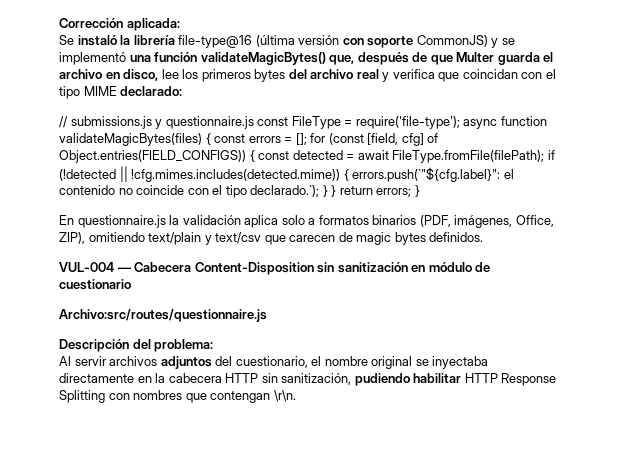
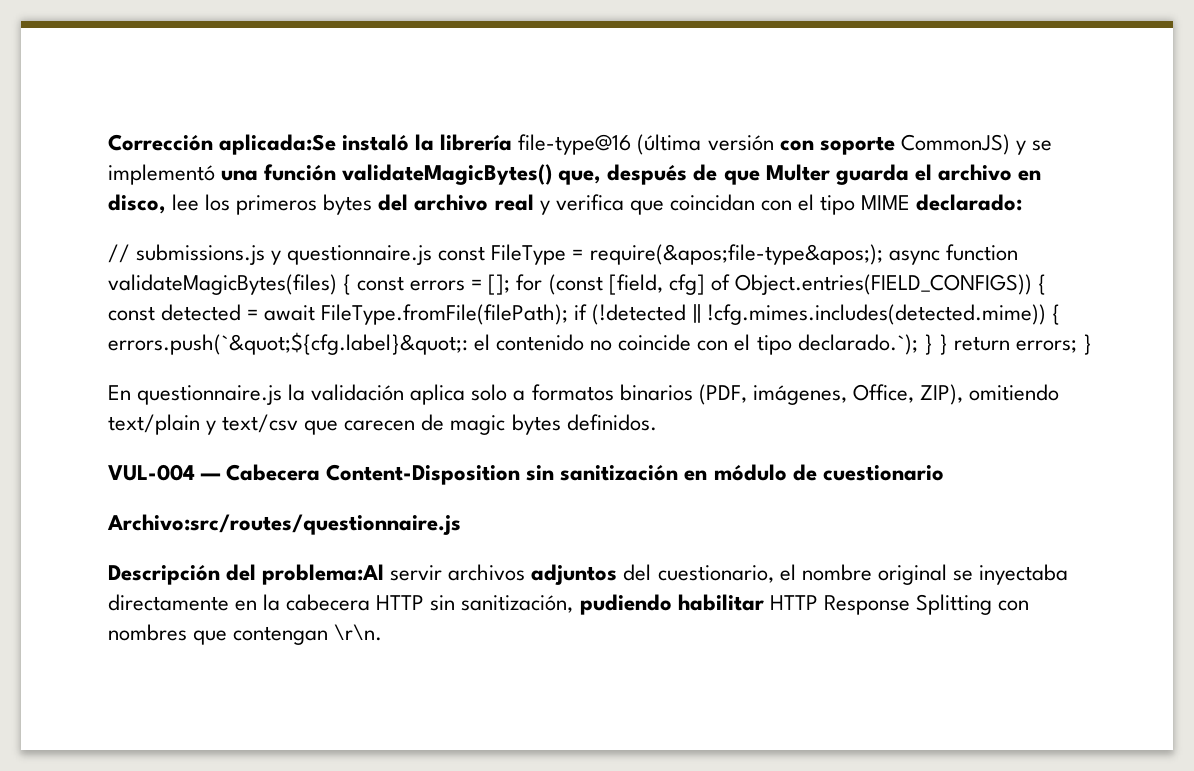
- Corrección aplicada:
- Se instaló la librería file-type@16 (última versión con soporte CommonJS) y se implementó una función validateMagicBytes() que, después de que Multer guarda el archivo en disco, lee los primeros bytes del archivo real y verifica que coincidan con el tipo MIME declarado:
+ Corrección aplicada:Se instaló la librería file-type@16 (última versión con soporte CommonJS) y se implementó una función validateMagicBytes() que, después de que Multer guarda el archivo en disco, lee los primeros bytes del archivo real y verifica que coincidan con el tipo MIME declarado:
- // submissions.js y questionnaire.js const FileType = require('file-type'); async function validateMagicBytes(files) { const errors = []; for (const [field, cfg] of Object.entries(FIELD_CONFIGS)) { const detected = await FileType.fromFile(filePath); if (!detected || !cfg.mimes.includes(detected.mime)) { errors.push(`"${cfg.label}": el contenido no coincide con el tipo declarado.`); } } return errors; }
+ // submissions.js y questionnaire.js const FileType = require(&apos;file-type&apos;); async function validateMagicBytes(files) { const errors = []; for (const [field, cfg] of Object.entries(FIELD_CONFIGS)) { const detected = await FileType.fromFile(filePath); if (!detected || !cfg.mimes.includes(detected.mime)) { errors.push(`&quot;${cfg.label}&quot;: el contenido no coincide con el tipo declarado.`); } } return errors; }
- Descripción del problema:
- Al servir archivos adjuntos del cuestionario, el nombre original se inyectaba directamente en la cabecera HTTP sin sanitización, pudiendo habilitar HTTP Response Splitting con nombres que contengan \r\n.
+ Descripción del problema:Al servir archivos adjuntos del cuestionario, el nombre original se inyectaba directamente en la cabecera HTTP sin sanitización, pudiendo habilitar HTTP Response Splitting con nombres que contengan \r\n.

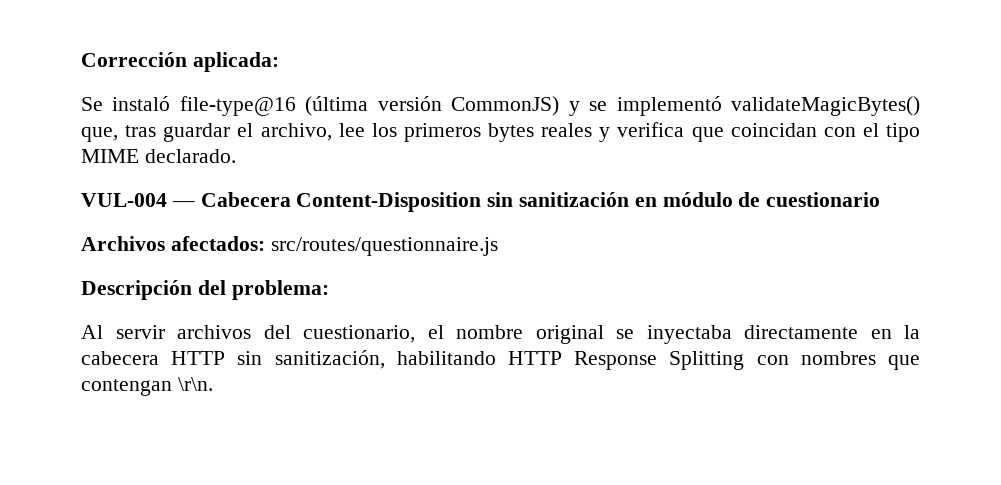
- Corrección aplicada:Se instaló la librería file-type@16 (última versión con soporte CommonJS) y se implementó una función validateMagicBytes() que, después de que Multer guarda el archivo en disco, lee los primeros bytes del archivo real y verifica que coincidan con el tipo MIME declarado:
- // submissions.js y questionnaire.js const FileType = require(&apos;file-type&apos;); async function validateMagicBytes(files) { const errors = []; for (const [field, cfg] of Object.entries(FIELD_CONFIGS)) { const detected = await FileType.fromFile(filePath); if (!detected || !cfg.mimes.includes(detected.mime)) { errors.push(`&quot;${cfg.label}&quot;: el contenido no coincide con el tipo declarado.`); } } return errors; }
- En questionnaire.js la validación aplica solo a formatos binarios (PDF, imágenes, Office, ZIP), omitiendo text/plain y text/csv que carecen de magic bytes definidos.
+ Corrección aplicada:
+ Se instaló file-type@16 (última versión CommonJS) y se implementó validateMagicBytes() que, tras guardar el archivo, lee los primeros bytes reales y verifica que coincidan con el tipo MIME declarado.
- Archivo:src/routes/questionnaire.js
+ Archivos afectados: src/routes/questionnaire.js
- Descripción del problema:Al servir archivos adjuntos del cuestionario, el nombre original se inyectaba directamente en la cabecera HTTP sin sanitización, pudiendo habilitar HTTP Response Splitting con nombres que contengan \r\n.
+ Descripción del problema:
+ Al servir archivos del cuestionario, el nombre original se inyectaba directamente en la cabecera HTTP sin sanitización, habilitando HTTP Response Splitting con nombres que contengan \r\n.

